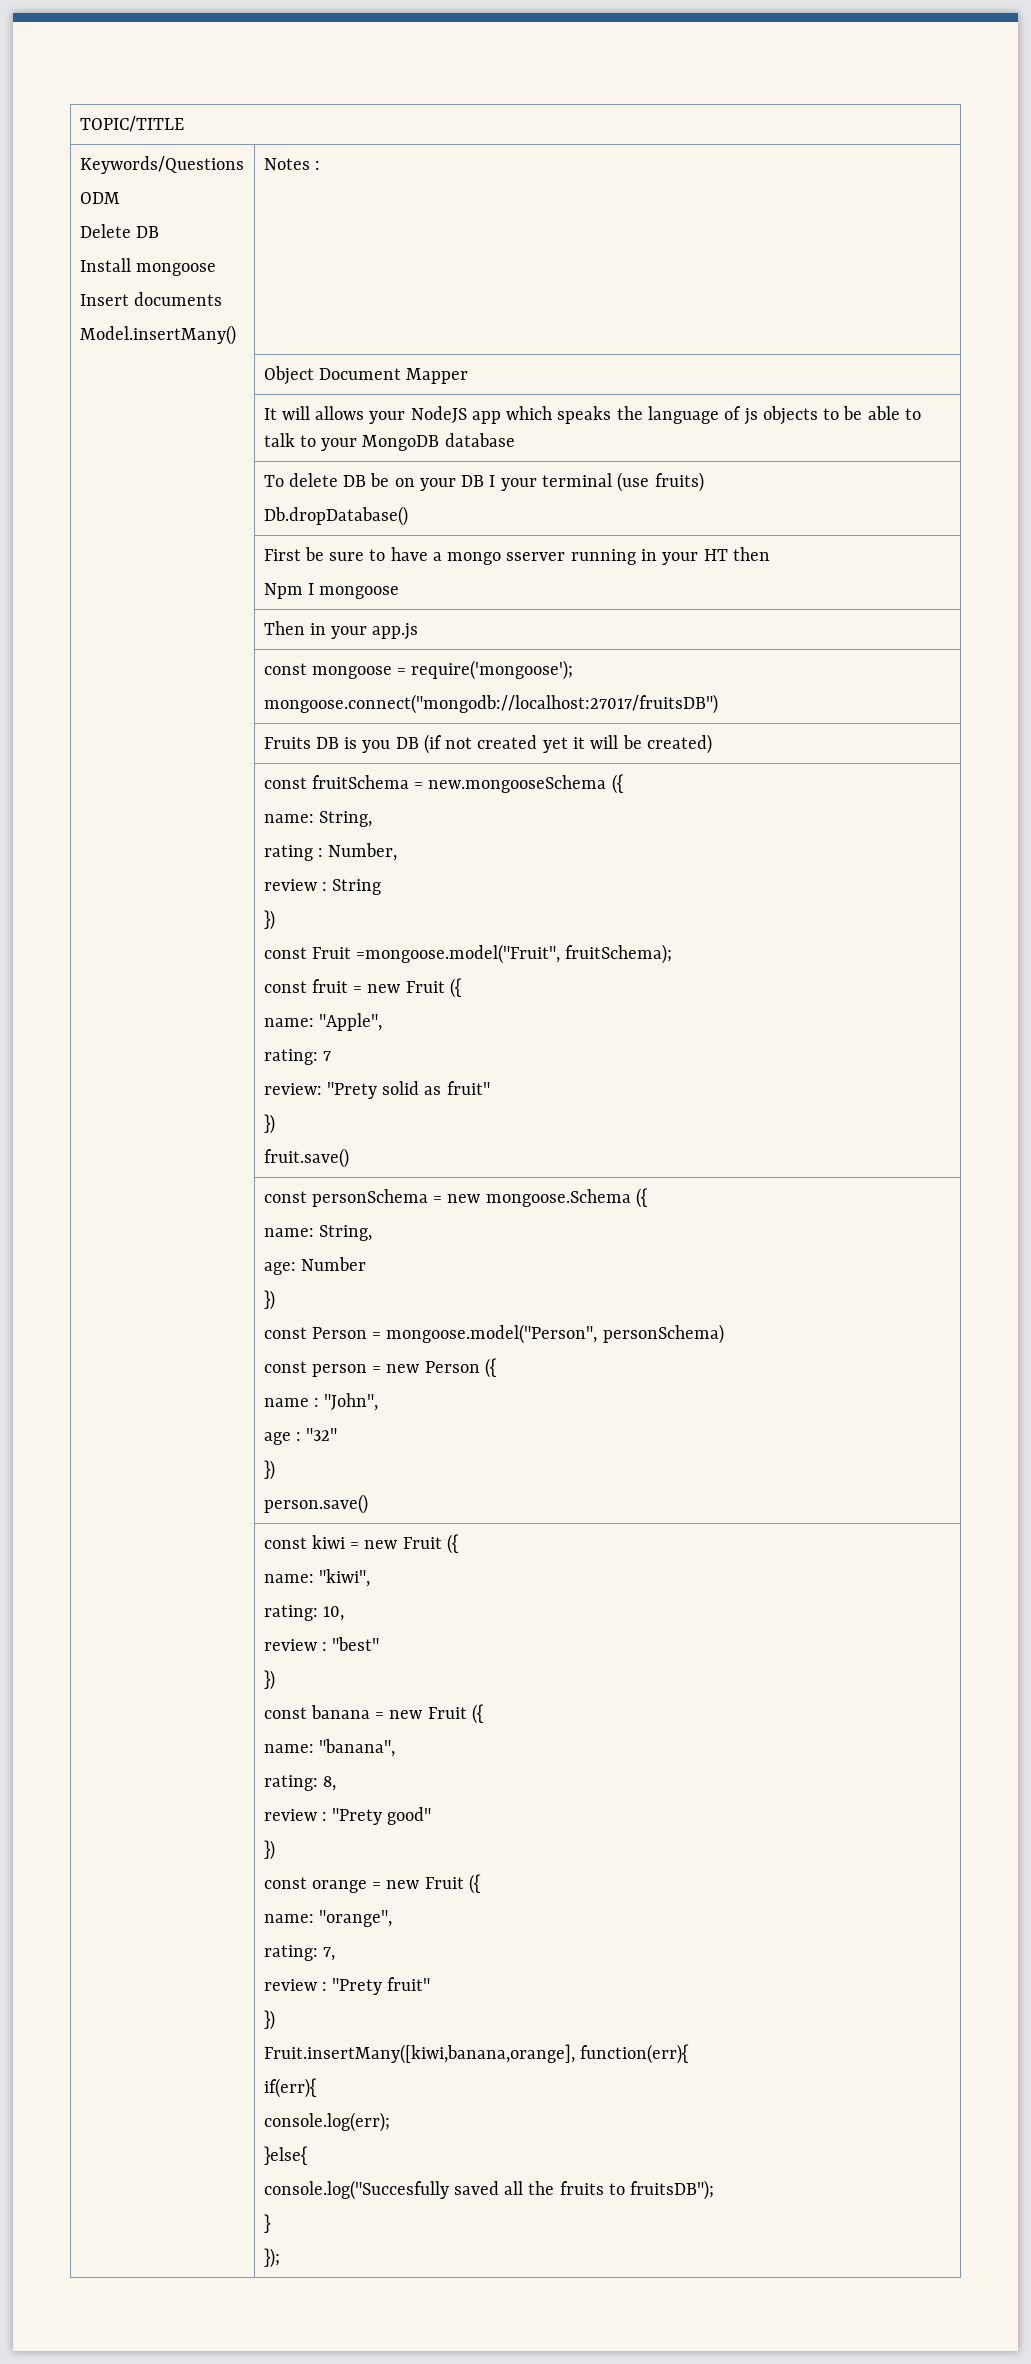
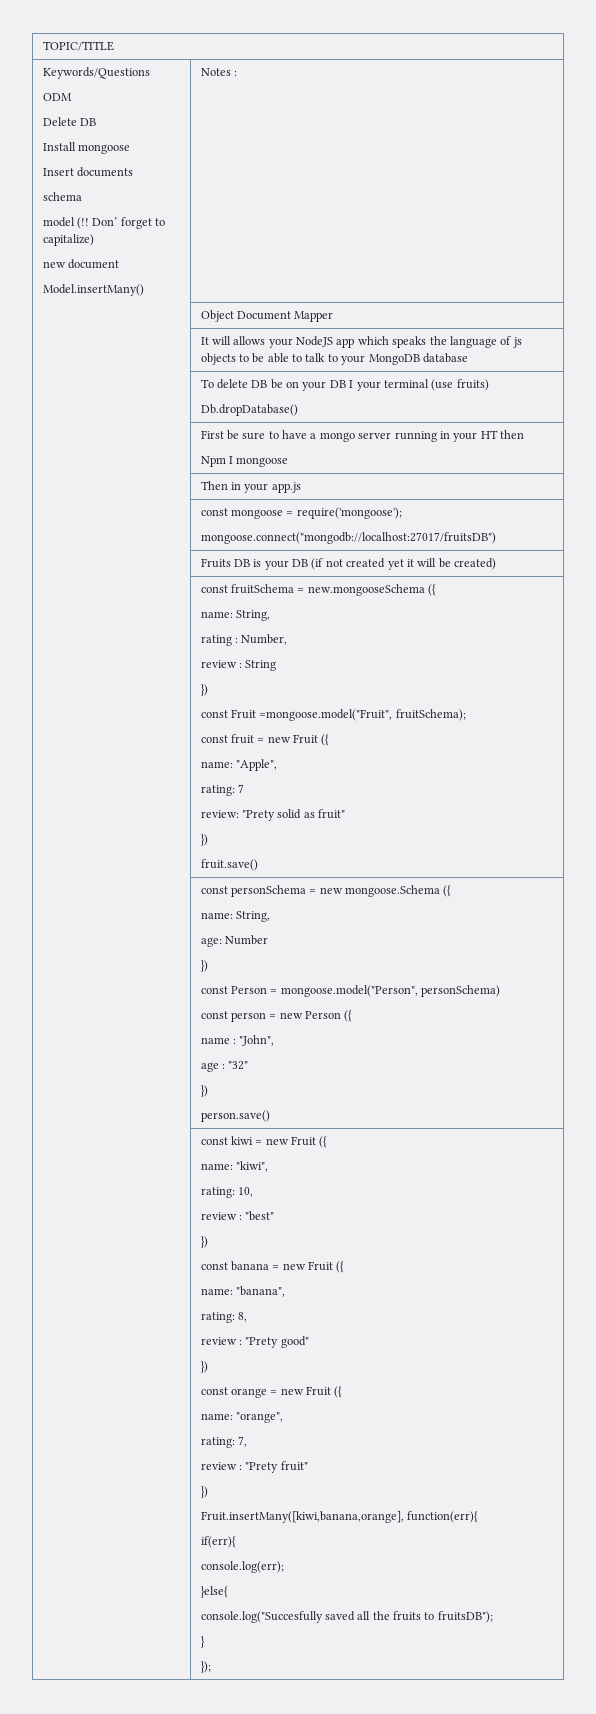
  Keywords/Questions
  ODM
  Delete DB
  Install mongoose
  Insert documents
+ schema
+ model (!! Don’ forget to capitalize)
+ new document
- | First be sure to have a mongo sserver running in your HT then
+ | First be sure to have a mongo server running in your HT then
- | Fruits DB is you DB (if not created yet it will be created)
+ | Fruits DB is your DB (if not created yet it will be created)

